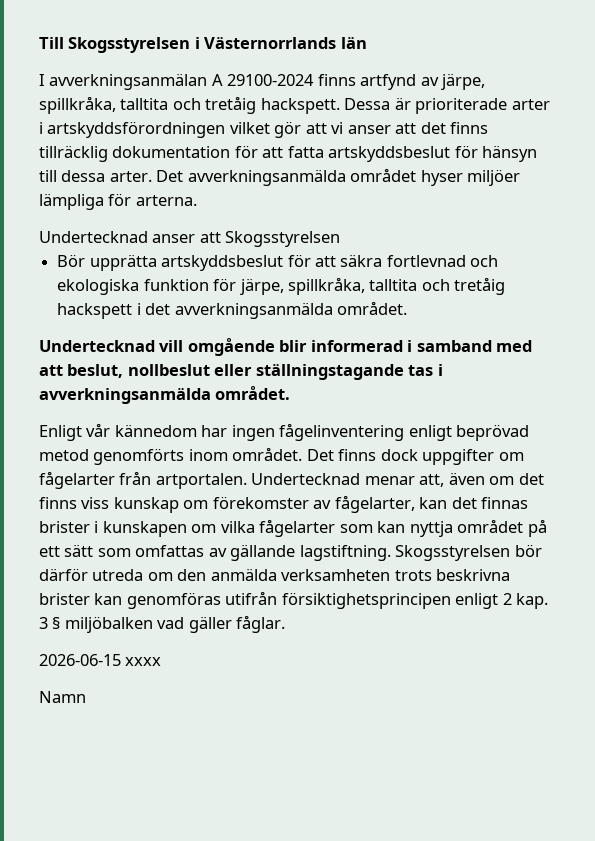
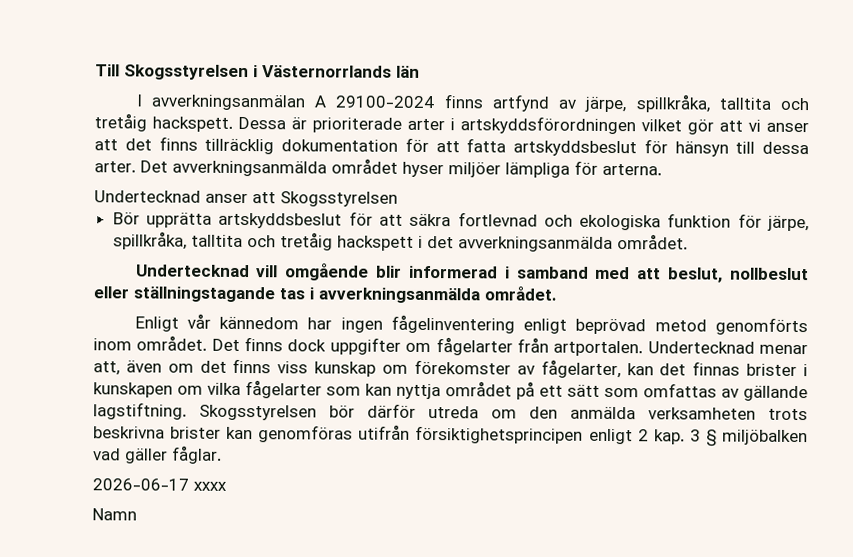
- 2026-06-15 xxxx
+ 2026-06-17 xxxx

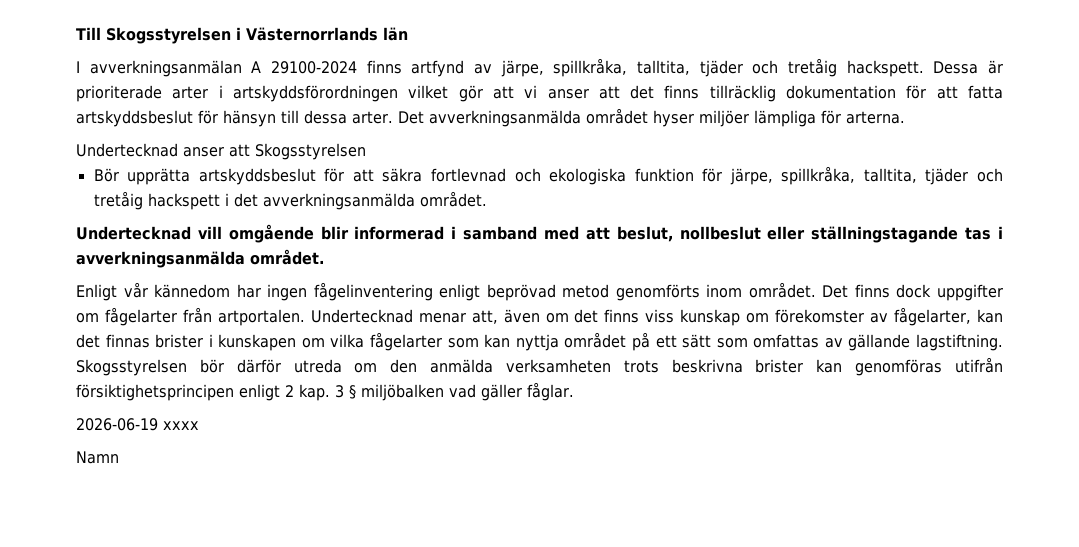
- I avverkningsanmälan A 29100-2024 finns artfynd av järpe, spillkråka, talltita och tretåig hackspett.
+ I avverkningsanmälan A 29100-2024 finns artfynd av järpe, spillkråka, talltita, tjäder och tretåig hackspett.
- Bör upprätta artskyddsbeslut för att säkra fortlevnad och ekologiska funktion för järpe, spillkråka, talltita och tretåig hackspett i det avverkningsanmälda området.
+ Bör upprätta artskyddsbeslut för att säkra fortlevnad och ekologiska funktion för järpe, spillkråka, talltita, tjäder och tretåig hackspett i det avverkningsanmälda området.
- 2026-06-17 xxxx
+ 2026-06-19 xxxx

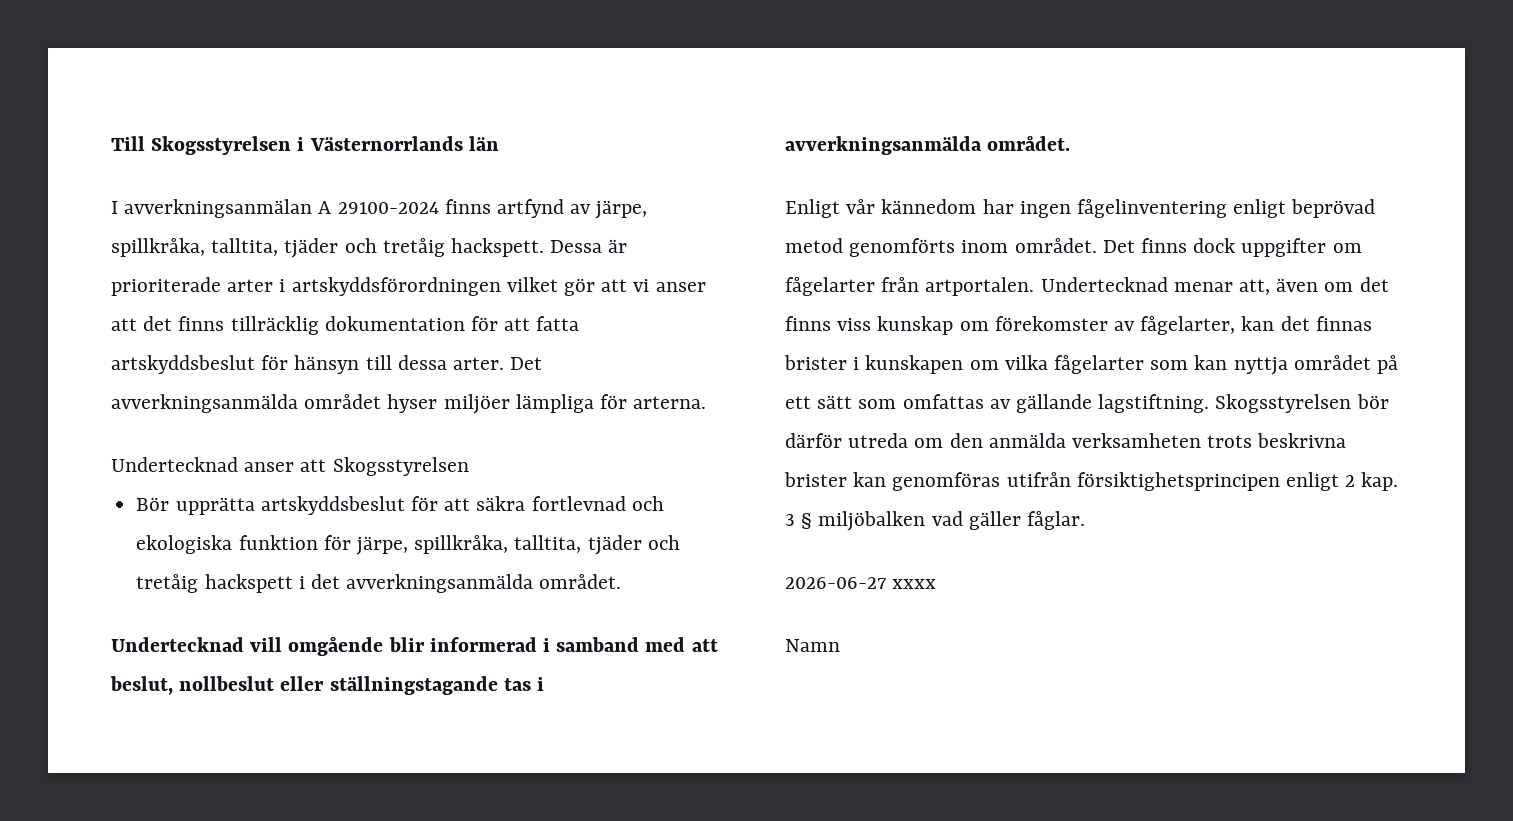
- 2026-06-19 xxxx
+ 2026-06-27 xxxx

